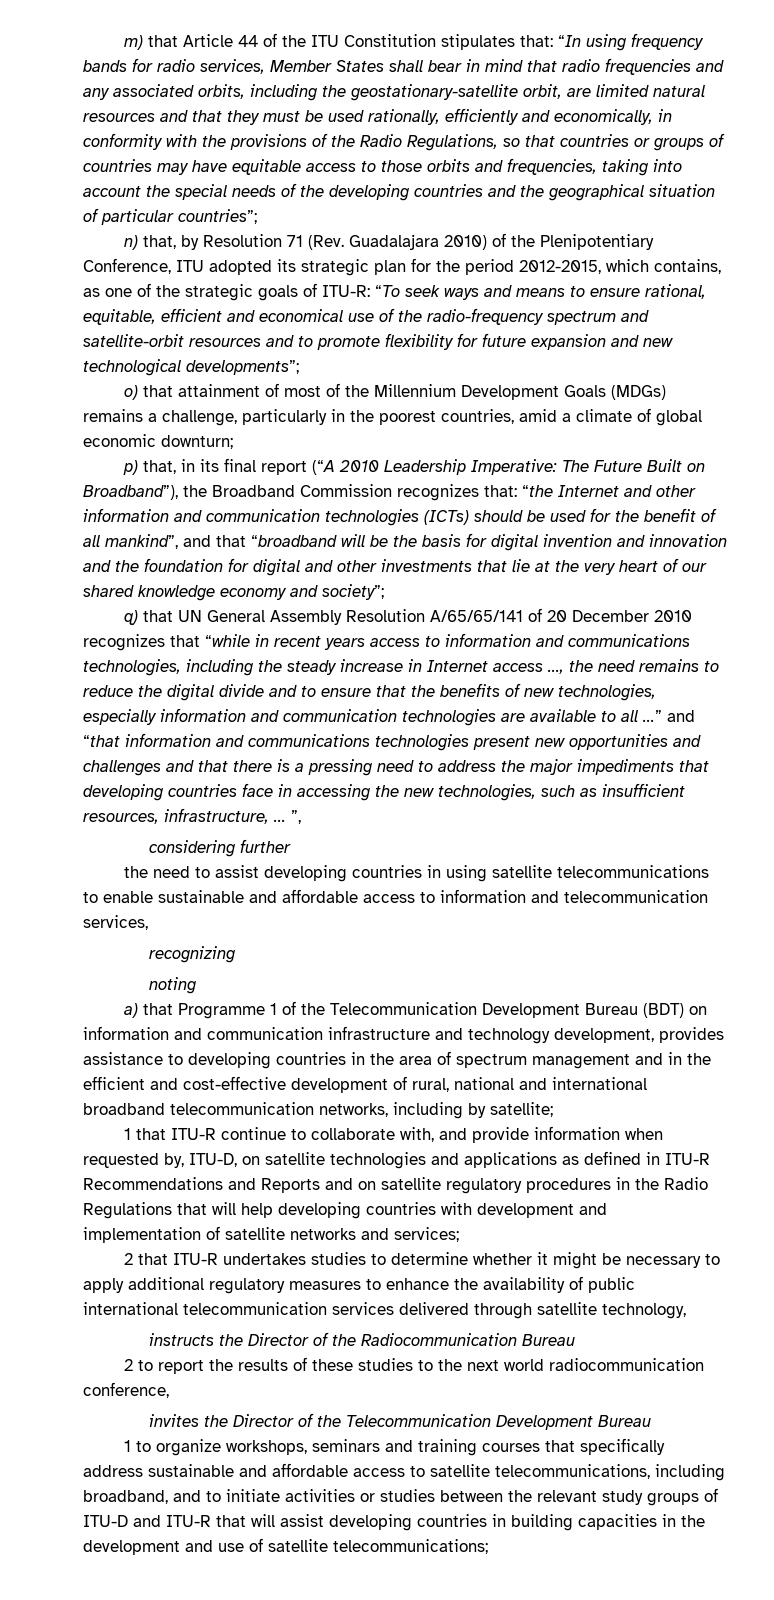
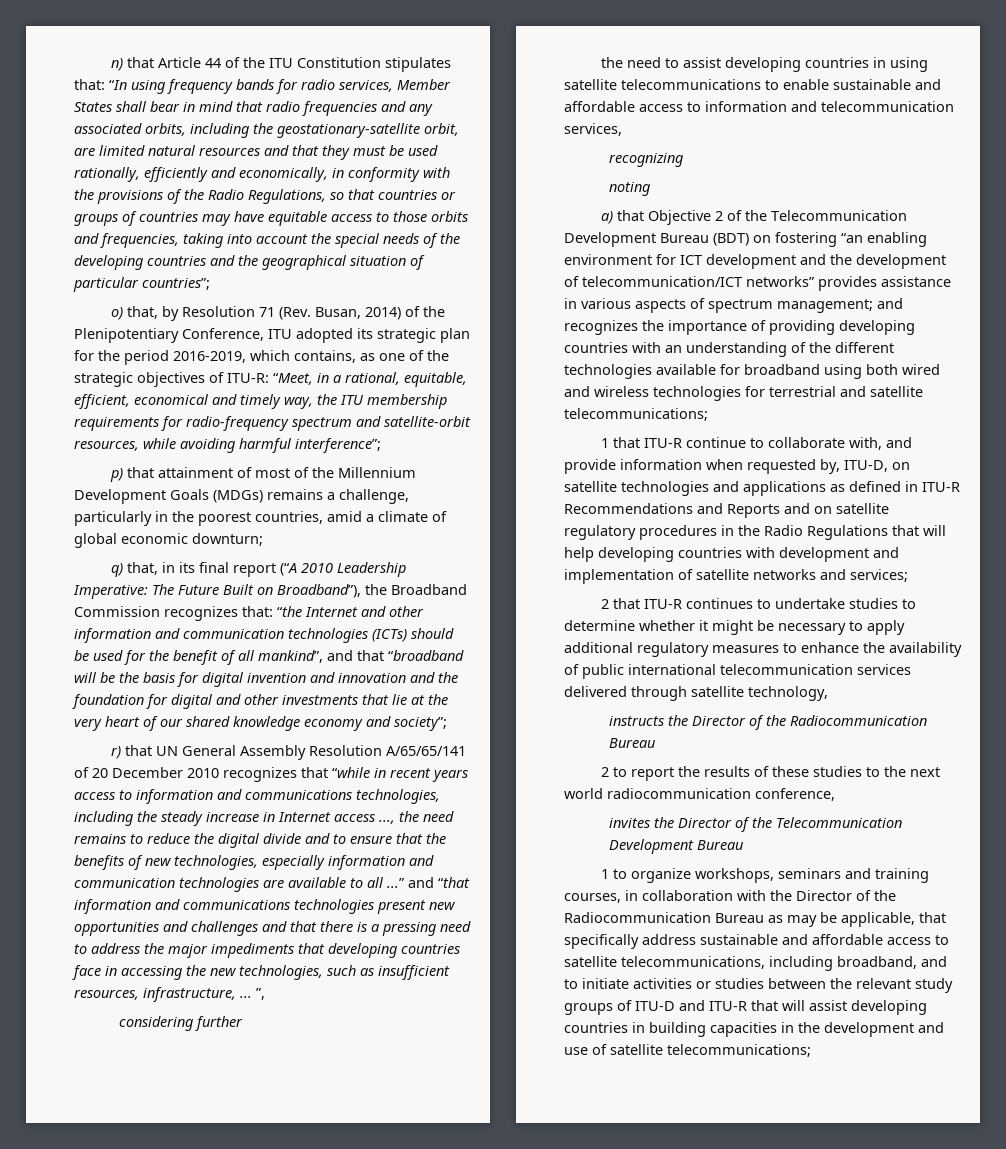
- m) that Article 44 of the ITU Constitution stipulates that:
+ n) that Article 44 of the ITU Constitution stipulates that:
- n) that, by Resolution 71 (Rev. Guadalajara 2010) of the Plenipotentiary Conference, ITU adopted its strategic plan for the period 2012-2015, which contains, as one of the strategic goals of ITU-R: “To seek ways and means to ensure rational, equitable, efficient and economical use of the radio-frequency spectrum and satellite-orbit resources and to promote flexibility for future expansion and new technological developments”;
- o) that attainment of most of the Millennium Development Goals (MDGs) remains a challenge, particularly in the poorest countries, amid a climate of global economic downturn;
+ o) that, by Resolution 71 (Rev. Busan, 2014) of the Plenipotentiary Conference, ITU adopted its strategic plan for the period 2016-2019, which contains, as one of the strategic objectives of ITU-R: “Meet, in a rational, equitable, efficient, economical and timely way, the ITU membership requirements for radio-frequency spectrum and satellite-orbit resources, while avoiding harmful interference”;
+ p) that attainment of most of the Millennium Development Goals (MDGs) remains a challenge, particularly in the poorest countries, amid a climate of global economic downturn;
- p) that, in its final report (“A 2010 Leadership Imperative:
+ q) that, in its final report (“A 2010 Leadership Imperative:
- q) that UN General Assembly Resolution A/65/65/141 of 20 December 2010 recognizes that “while in recent years access to information and communications technologies, including the steady increase in Internet access ..., the need remains to reduce the digital divide and to ensure that the benefits of new technologies, especially information and communication technologies are available to all ...” and “that information and communications technologies present new opportunities and challenges and that there is a pressing need to address the major impediments that developing countries face in accessing the new technologies, such as insufficient resources, infrastructure, ... ”,
+ r) that UN General Assembly Resolution A/65/65/141 of 20 December 2010 recognizes that “while in recent years access to information and communications technologies, including the steady increase in Internet access ..., the need remains to reduce the digital divide and to ensure that the benefits of new technologies, especially information and communication technologies are available to all ...” and “that information and communications technologies present new opportunities and challenges and that there is a pressing need to address the major impediments that developing countries face in accessing the new technologies, such as insufficient resources, infrastructure, ... ”,
- a) that Programme 1 of the Telecommunication Development Bureau (BDT) on information and communication infrastructure and technology development, provides assistance to developing countries in the area of spectrum management and in the efficient and cost-effective development of rural, national and international broadband telecommunication networks, including by satellite;
+ a) that Objective 2 of the Telecommunication Development Bureau (BDT) on fostering “an enabling environment for ICT development and the development of telecommunication/ICT networks” provides assistance in various aspects of spectrum management; and recognizes the importance of providing developing countries with an understanding of the different technologies available for broadband using both wired and wireless technologies for terrestrial and satellite telecommunications;
- 2 that ITU-R undertakes studies to determine whether it might be necessary to apply additional regulatory measures to enhance the availability of public international telecommunication services delivered through satellite technology,
+ 2 that ITU-R continues to undertake studies to determine whether it might be necessary to apply additional regulatory measures to enhance the availability of public international telecommunication services delivered through satellite technology,
- 1 to organize workshops, seminars and training courses that specifically address sustainable and affordable access to satellite telecommunications, including broadband, and to initiate activities or studies between the relevant study groups of ITU-D and ITU-R that will assist developing countries in building capacities in the development and use of satellite telecommunications;
+ 1 to organize workshops, seminars and training courses, in collaboration with the Director of the Radiocommunication Bureau as may be applicable, that specifically address sustainable and affordable access to satellite telecommunications, including broadband, and to initiate activities or studies between the relevant study groups of ITU-D and ITU-R that will assist developing countries in building capacities in the development and use of satellite telecommunications;

